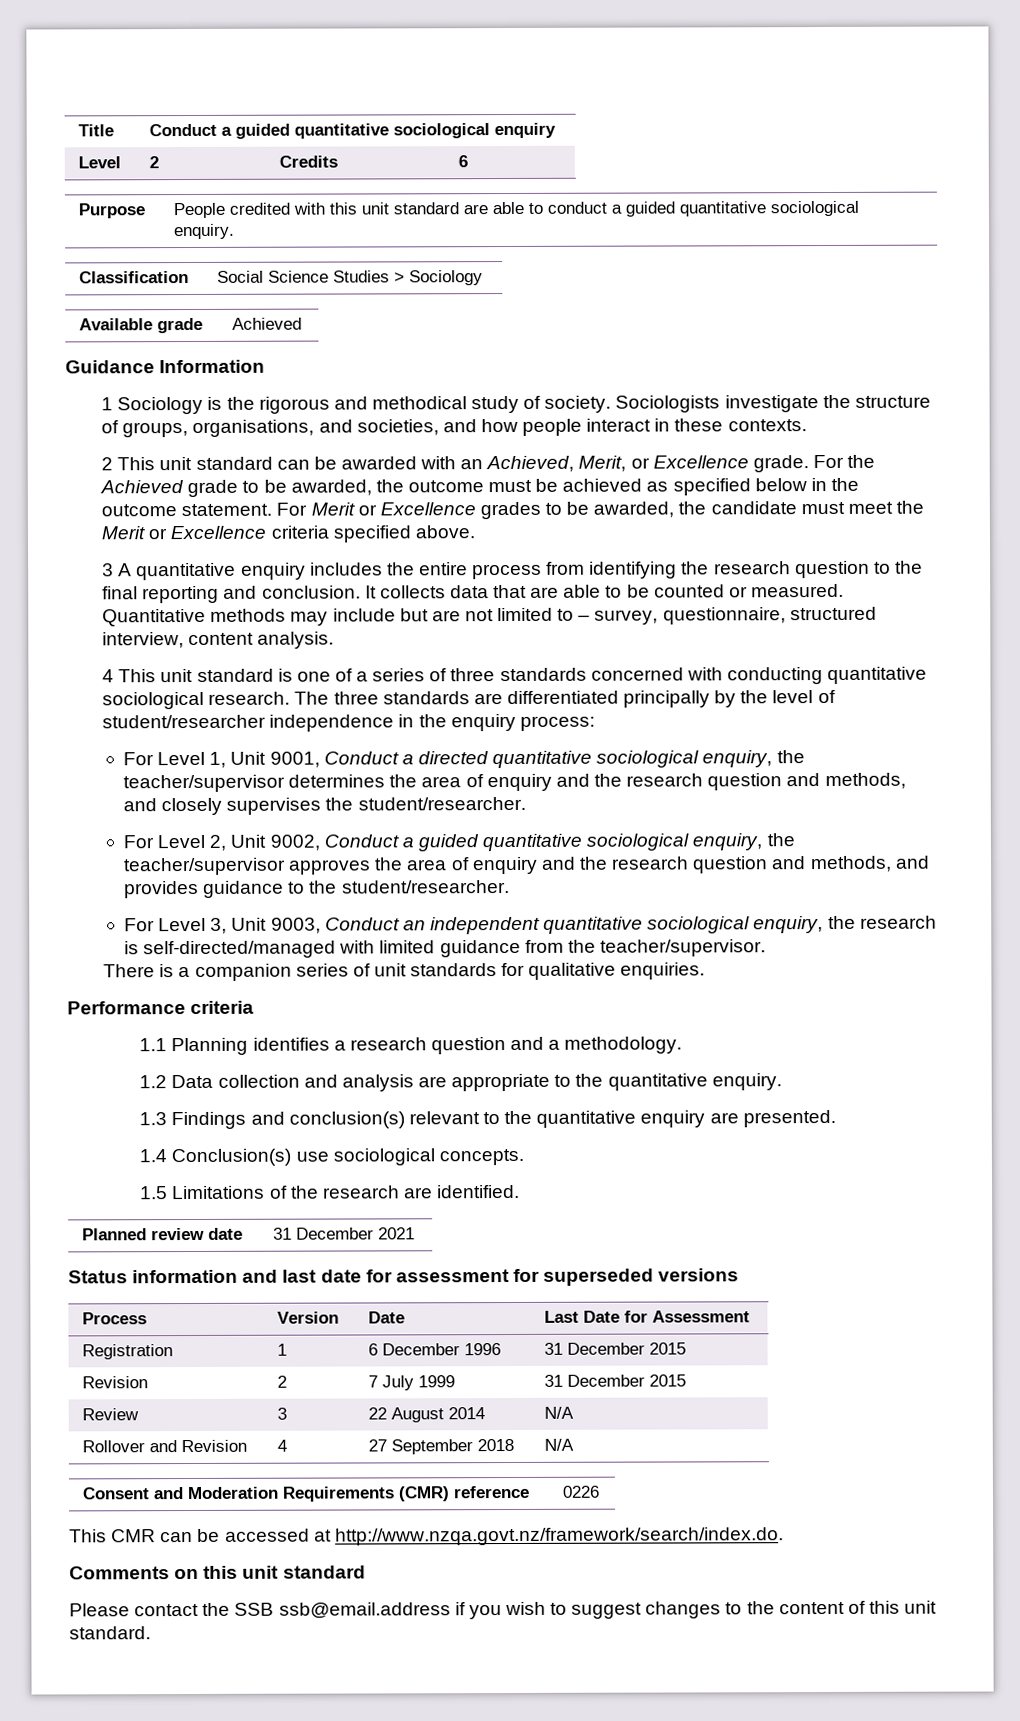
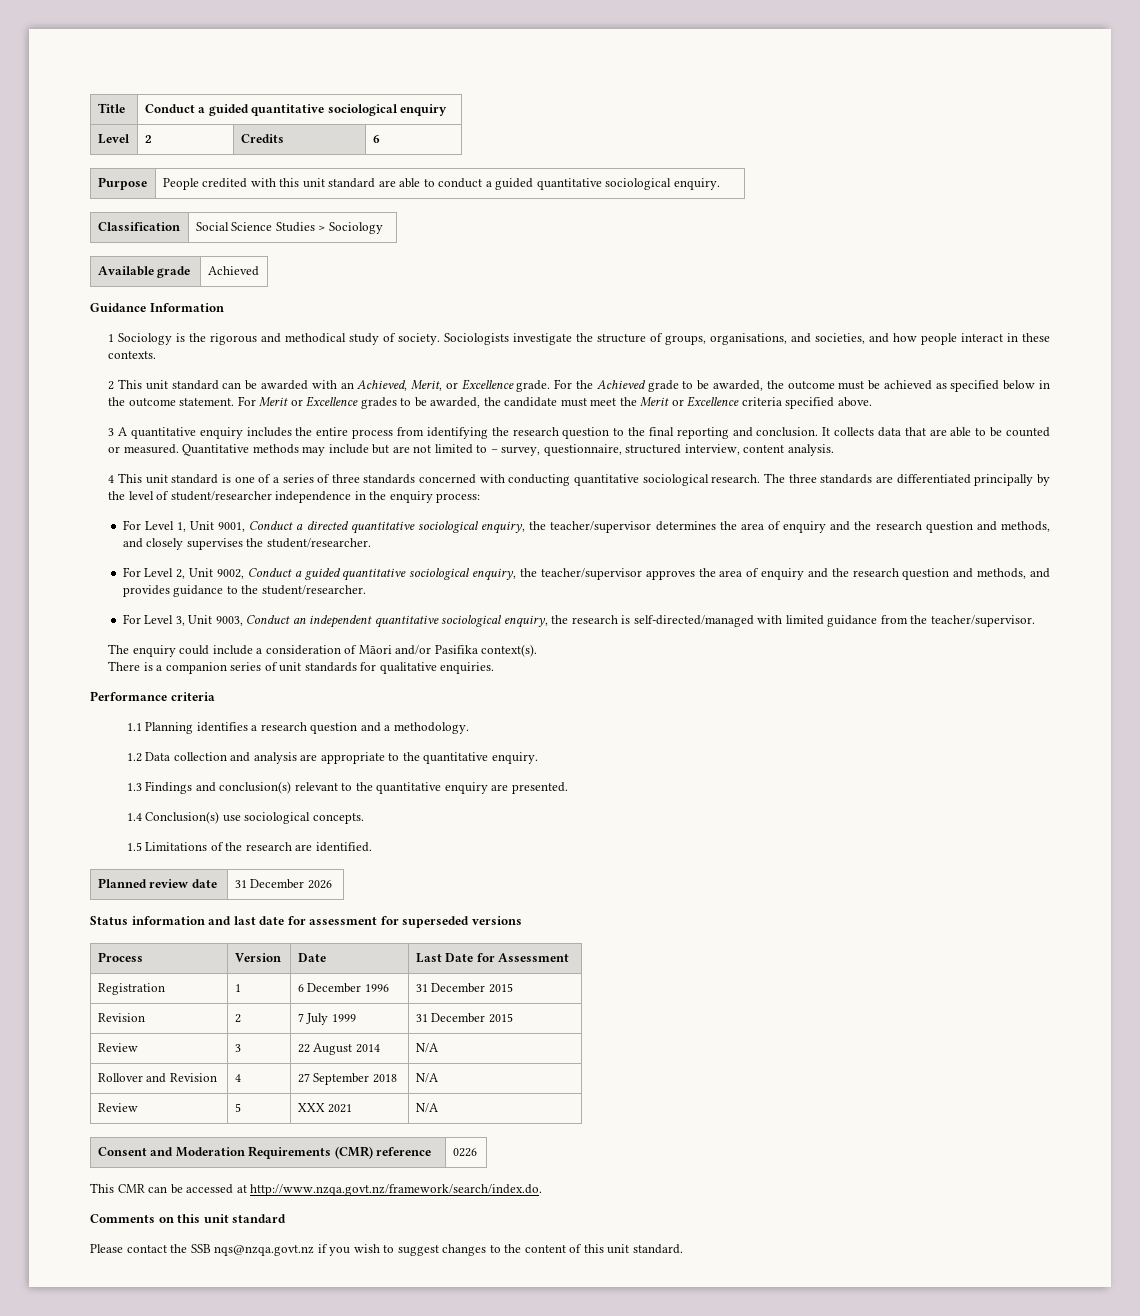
+ The enquiry could include a consideration of Māori and/or Pasifika context(s).
- Planned review date | 31 December 2021
+ Planned review date | 31 December 2026
+ Review | 5 | XXX 2021 | N/A
- Please contact the SSB ssb@email.address if you wish to suggest changes to the content of this unit standard.
+ Please contact the SSB nqs@nzqa.govt.nz if you wish to suggest changes to the content of this unit standard.

